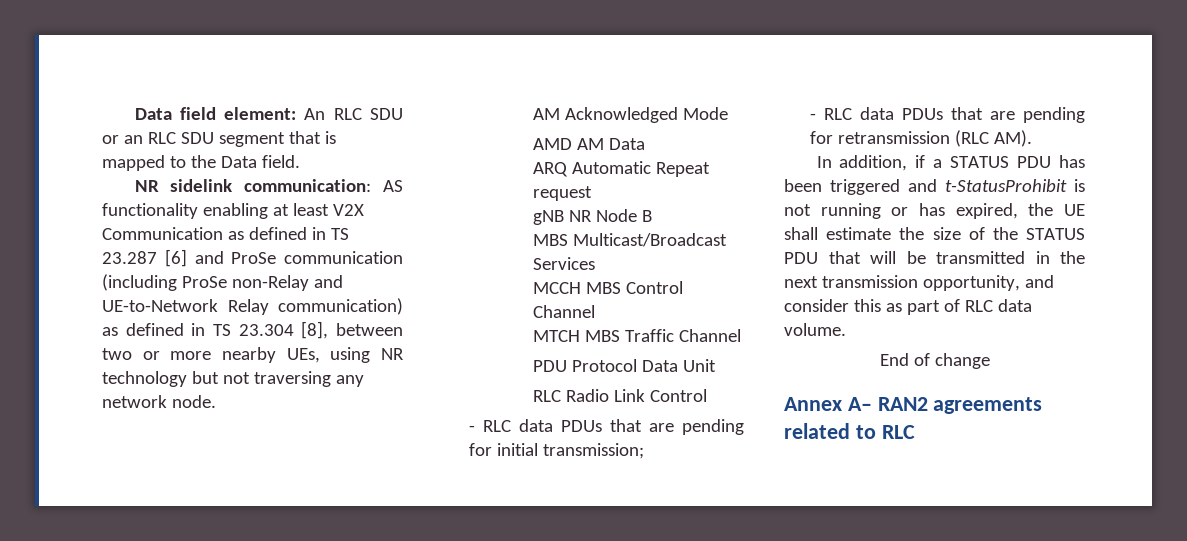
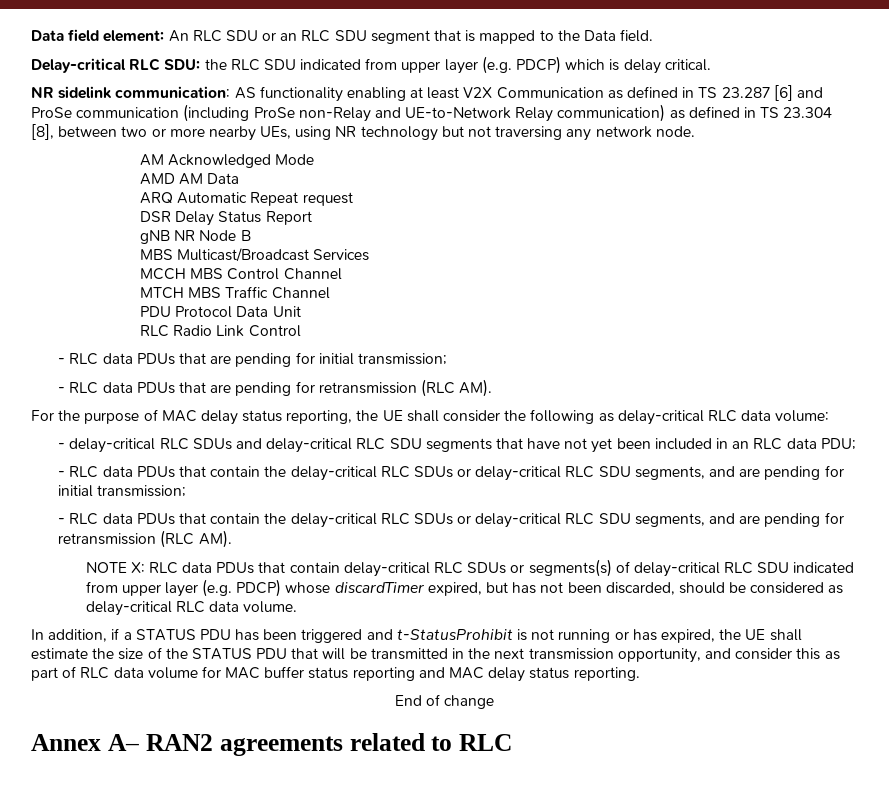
+ Delay-critical RLC SDU: the RLC SDU indicated from upper layer (e.g. PDCP) which is delay critical.
+ DSR Delay Status Report
+ For the purpose of MAC delay status reporting, the UE shall consider the following as delay-critical RLC data volume:
+ - delay-critical RLC SDUs and delay-critical RLC SDU segments that have not yet been included in an RLC data PDU;
+ - RLC data PDUs that contain the delay-critical RLC SDUs or delay-critical RLC SDU segments, and are pending for initial transmission;
+ - RLC data PDUs that contain the delay-critical RLC SDUs or delay-critical RLC SDU segments, and are pending for retransmission (RLC AM).
+ NOTE X: RLC data PDUs that contain delay-critical RLC SDUs or segments(s) of delay-critical RLC SDU indicated from upper layer (e.g. PDCP) whose discardTimer expired, but has not been discarded, should be considered as delay-critical RLC data volume.
- In addition, if a STATUS PDU has been triggered and t-StatusProhibit is not running or has expired, the UE shall estimate the size of the STATUS PDU that will be transmitted in the next transmission opportunity, and consider this as part of RLC data volume.
+ In addition, if a STATUS PDU has been triggered and t-StatusProhibit is not running or has expired, the UE shall estimate the size of the STATUS PDU that will be transmitted in the next transmission opportunity, and consider this as part of RLC data volume for MAC buffer status reporting and MAC delay status reporting.

